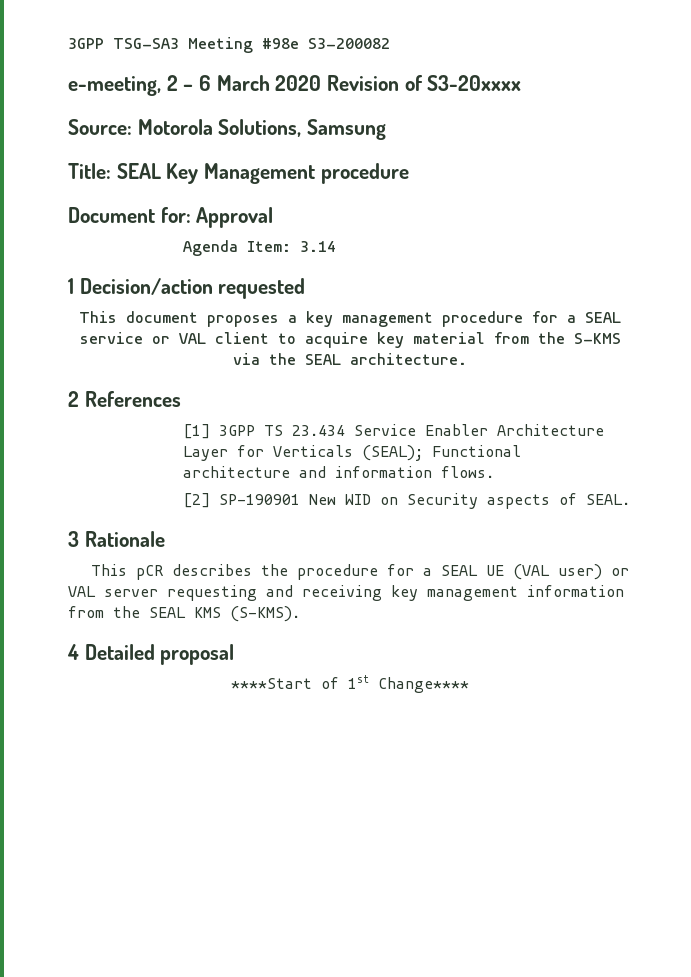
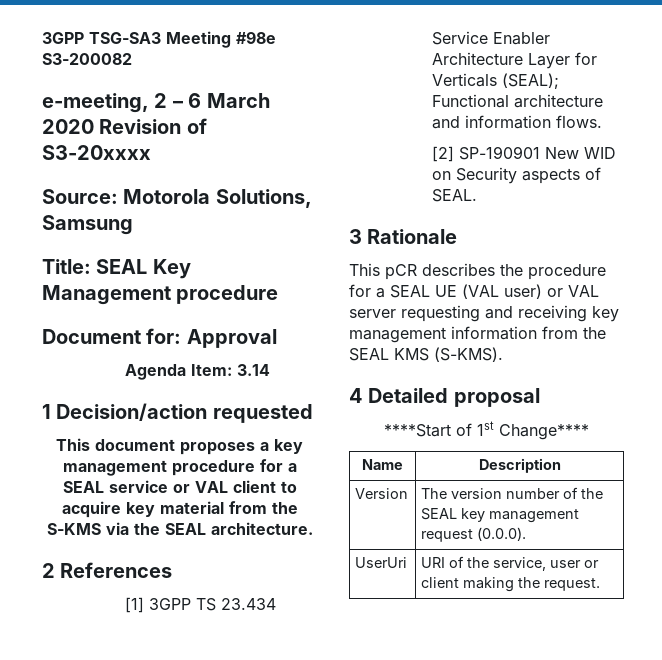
+ Name | Description
+ Version | The version number of the SEAL key management request (0.0.0).
+ UserUri | URI of the service, user or client making the request.

